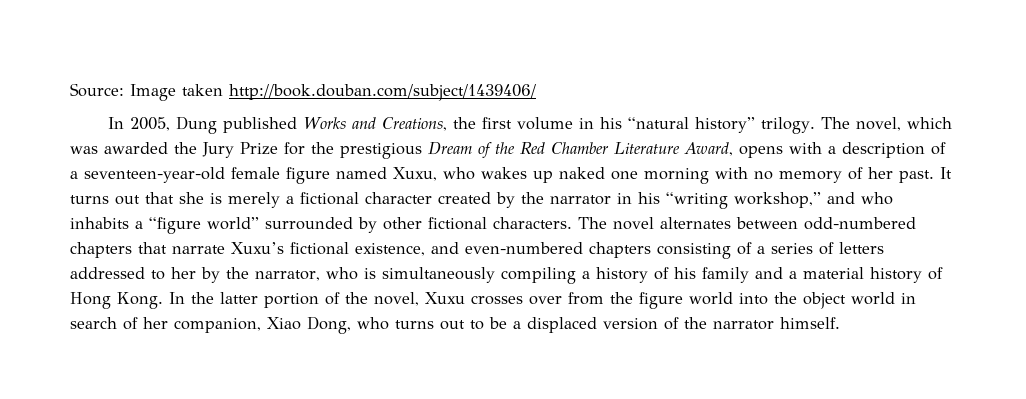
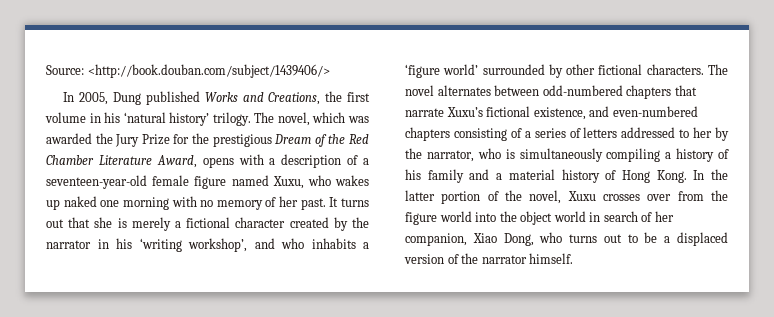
- Source: Image taken http://book.douban.com/subject/1439406/
+ Source: <http://book.douban.com/subject/1439406/>
- In 2005, Dung published Works and Creations, the first volume in his “natural history” trilogy.
+ In 2005, Dung published Works and Creations, the first volume in his ‘natural history’ trilogy.
- It turns out that she is merely a fictional character created by the narrator in his “writing workshop,” and who inhabits a “figure world” surrounded by other fictional characters.
+ It turns out that she is merely a fictional character created by the narrator in his ‘writing workshop’, and who inhabits a ‘figure world’ surrounded by other fictional characters.

